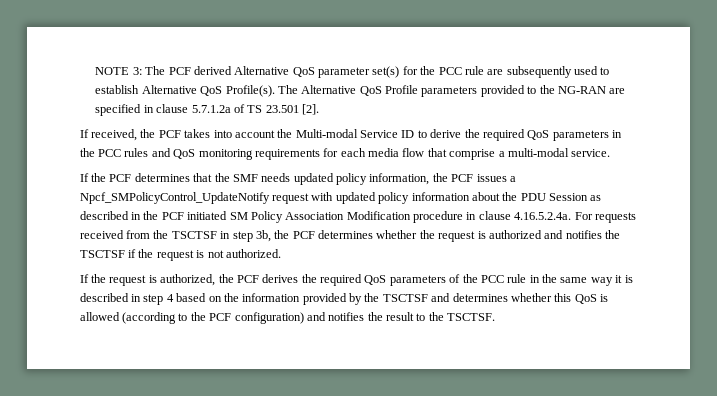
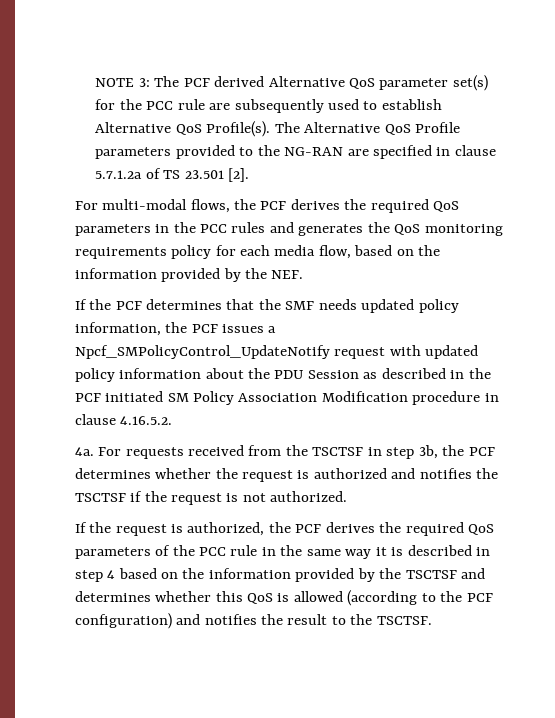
- If received, the PCF takes into account the Multi-modal Service ID to derive the required QoS parameters in the PCC rules and QoS monitoring requirements for each media flow that comprise a multi-modal service.
+ For multi-modal flows, the PCF derives the required QoS parameters in the PCC rules and generates the QoS monitoring requirements policy for each media flow, based on the information provided by the NEF.
- If the PCF determines that the SMF needs updated policy information, the PCF issues a Npcf_SMPolicyControl_UpdateNotify request with updated policy information about the PDU Session as described in the PCF initiated SM Policy Association Modification procedure in clause 4.16.5.2.4a. For requests received from the TSCTSF in step 3b, the PCF determines whether the request is authorized and notifies the TSCTSF if the request is not authorized.
+ If the PCF determines that the SMF needs updated policy information, the PCF issues a Npcf_SMPolicyControl_UpdateNotify request with updated policy information about the PDU Session as described in the PCF initiated SM Policy Association Modification procedure in clause 4.16.5.2.
+ 4a. For requests received from the TSCTSF in step 3b, the PCF determines whether the request is authorized and notifies the TSCTSF if the request is not authorized.

